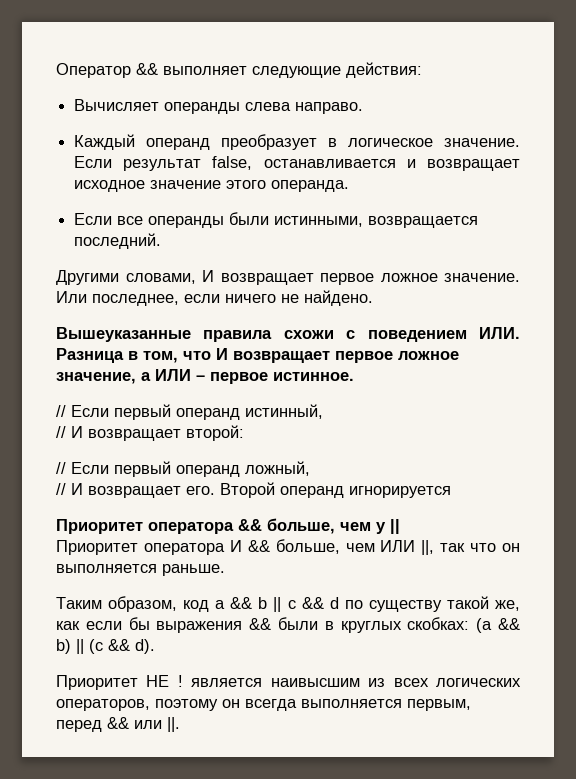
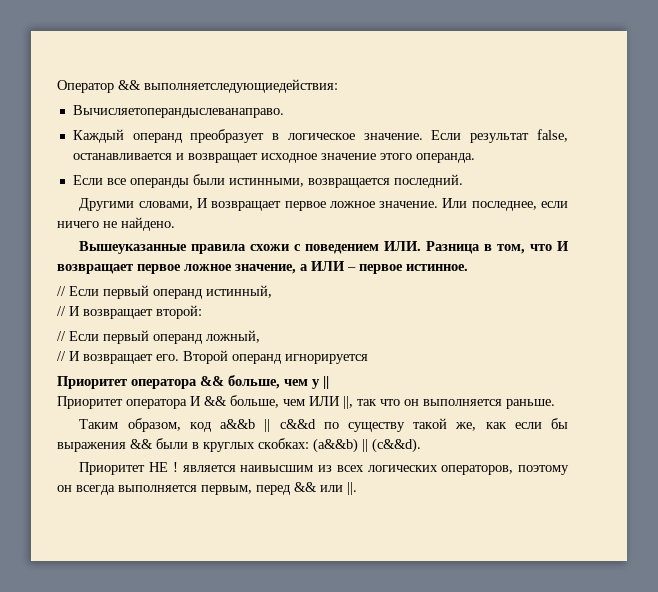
- Оператор && выполняет следующие действия:
- Вычисляет операнды слева направо.
+ Оператор && выполняетследующиедействия:
+ Вычисляетоперандыслеванаправо.
- Таким образом, код a && b || c && d по существу такой же, как если бы выражения && были в круглых скобках: (a && b) || (c && d).
+ Таким образом, код a&&b || c&&d по существу такой же, как если бы выражения && были в круглых скобках: (a&&b) || (c&&d).

